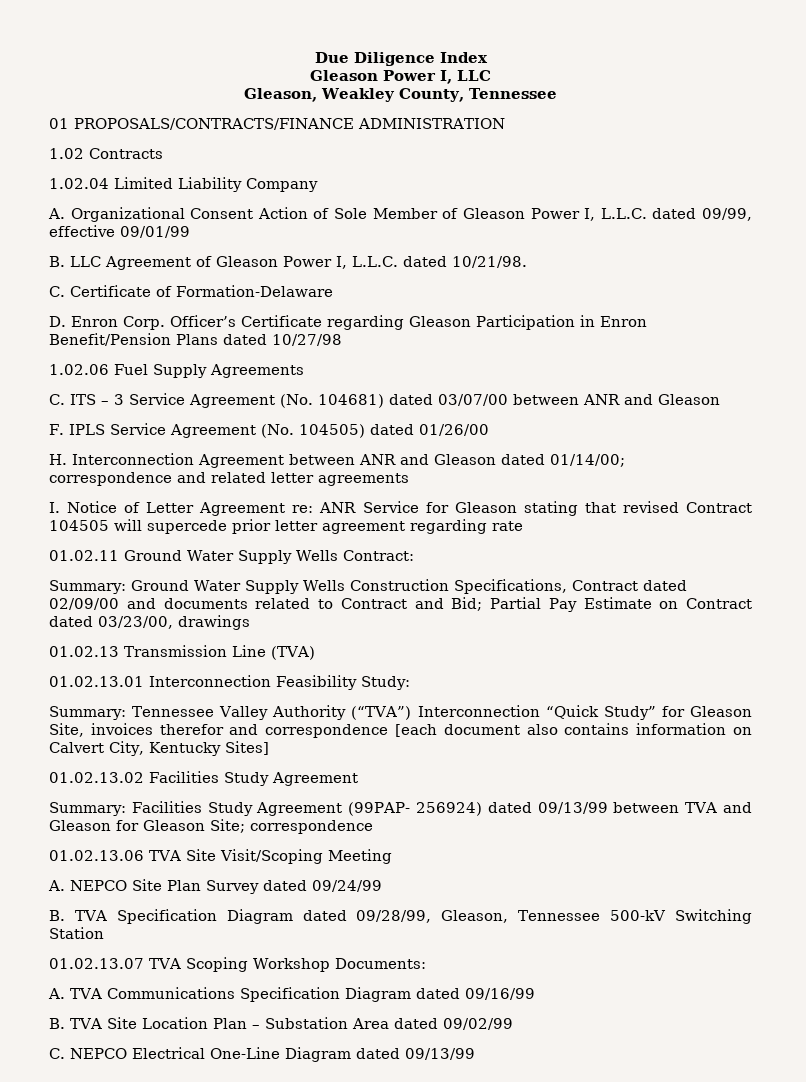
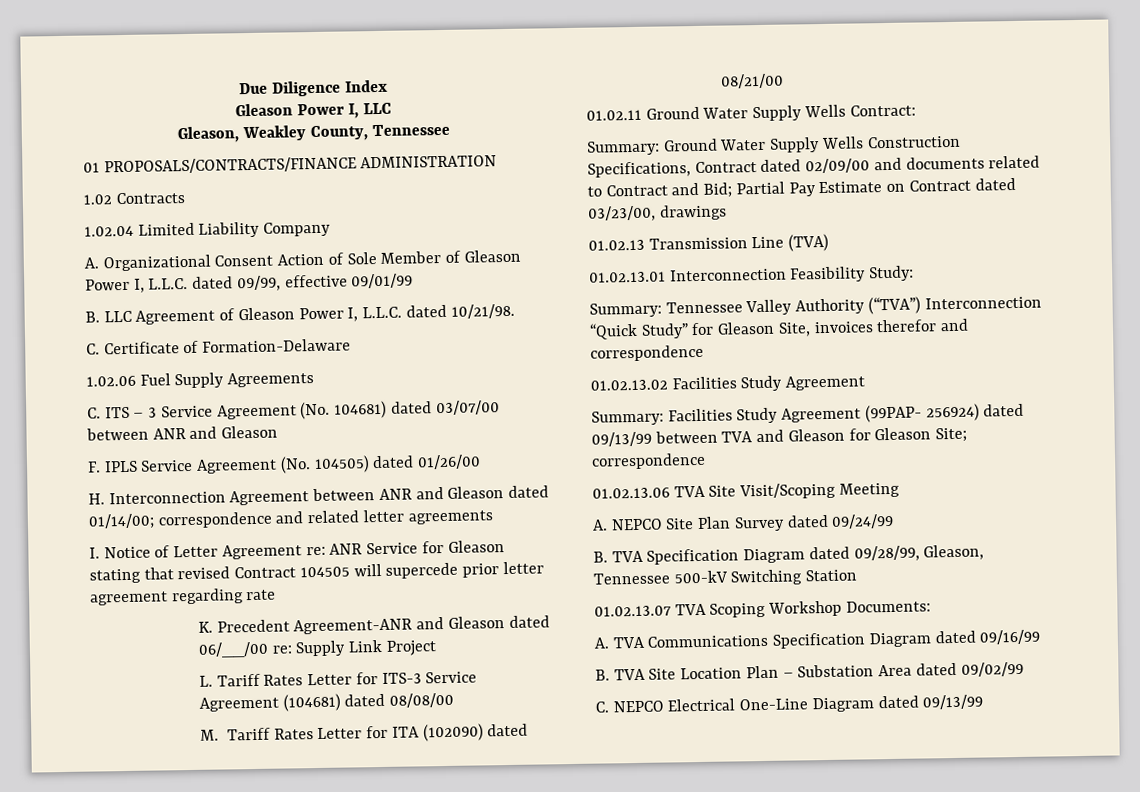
- D. Enron Corp. Officer’s Certificate regarding Gleason Participation in Enron Benefit/Pension Plans dated 10/27/98
+ K. Precedent Agreement-ANR and Gleason dated 06/__/00 re: Supply Link Project
+ L. Tariff Rates Letter for ITS-3 Service Agreement (104681) dated 08/08/00
+ M. Tariff Rates Letter for ITA (102090) dated 08/21/00
- Summary: Tennessee Valley Authority (“TVA”) Interconnection “Quick Study” for Gleason Site, invoices therefor and correspondence [each document also contains information on Calvert City, Kentucky Sites]
+ Summary: Tennessee Valley Authority (“TVA”) Interconnection “Quick Study” for Gleason Site, invoices therefor and correspondence

